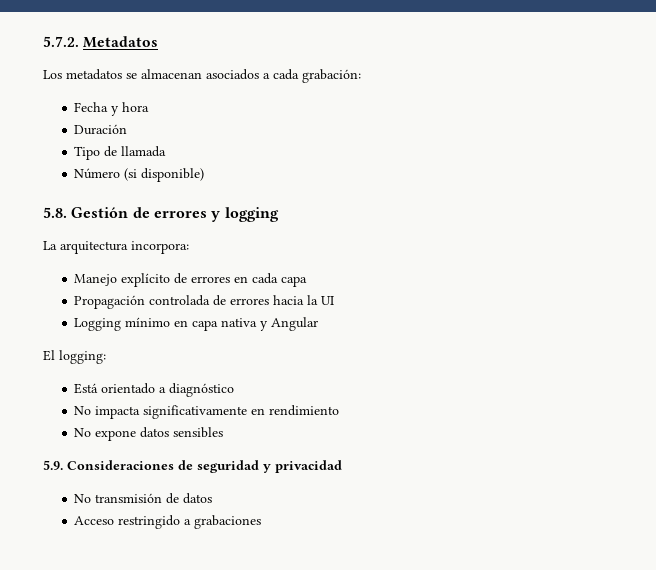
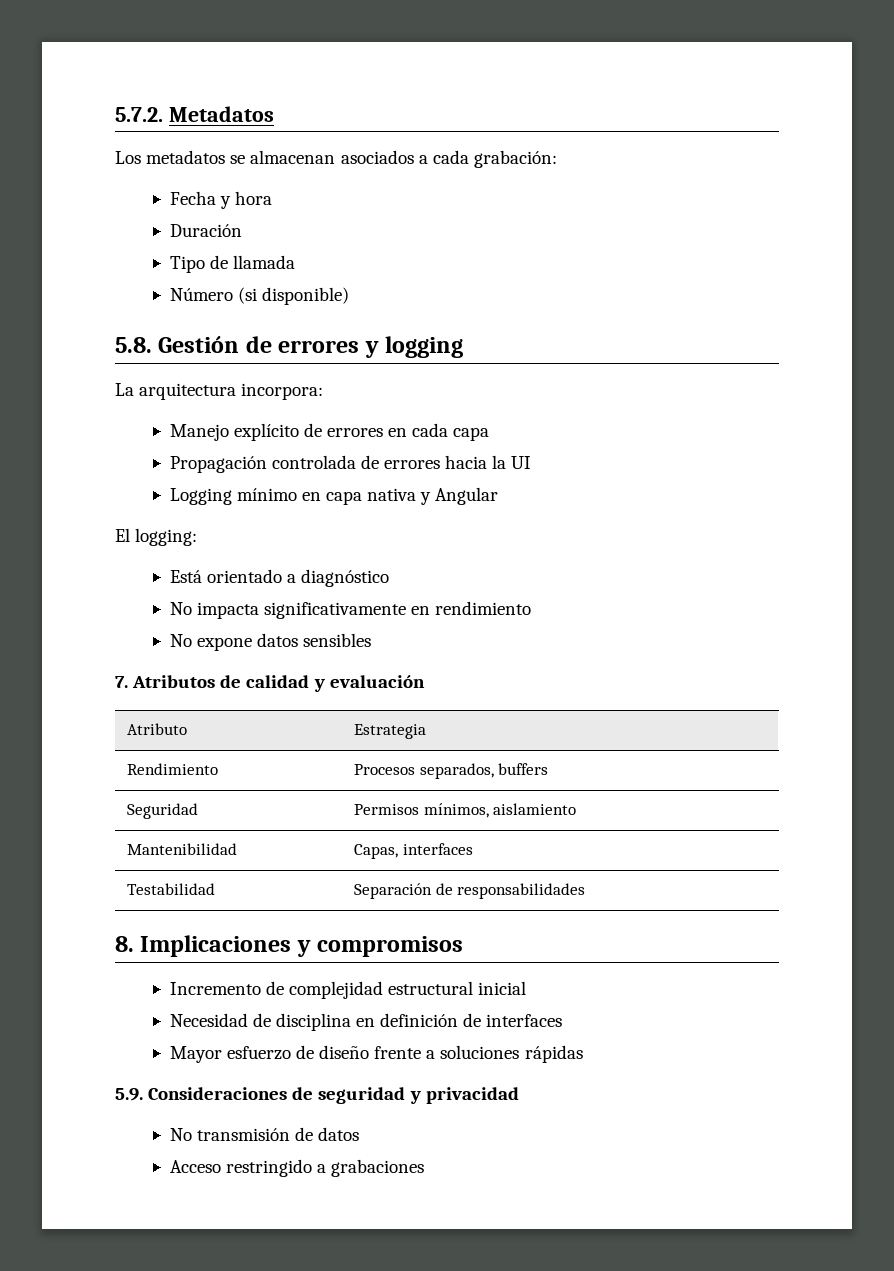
+ 7. Atributos de calidad y evaluación
+ Atributo | Estrategia
+ Rendimiento | Procesos separados, buffers
+ Seguridad | Permisos mínimos, aislamiento
+ Mantenibilidad | Capas, interfaces
+ Testabilidad | Separación de responsabilidades
+ 8. Implicaciones y compromisos
+ Incremento de complejidad estructural inicial
+ Necesidad de disciplina en definición de interfaces
+ Mayor esfuerzo de diseño frente a soluciones rápidas

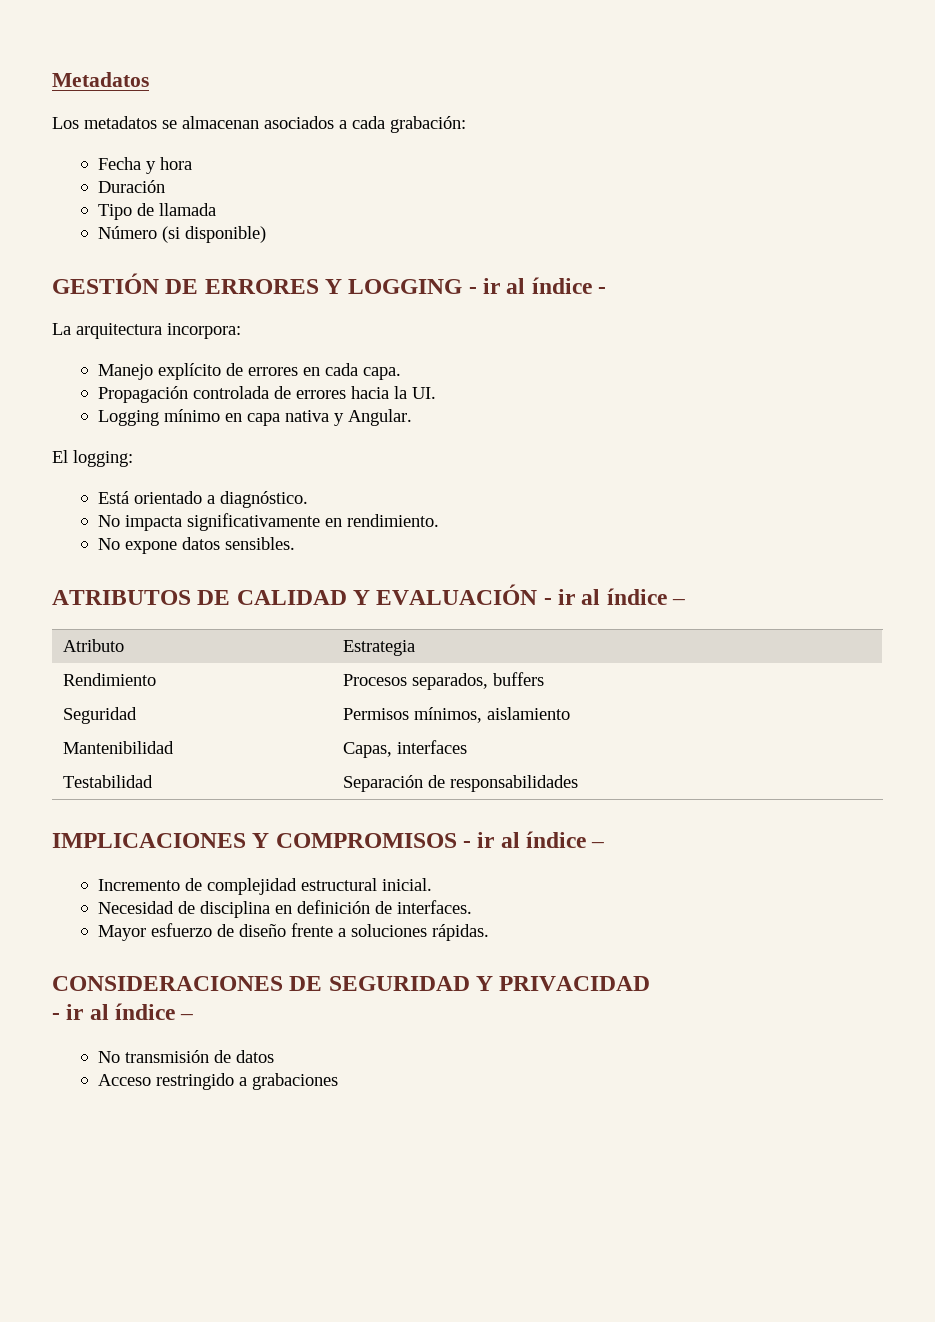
- 5.7.2. Metadatos
+ Metadatos
- 5.8. Gestión de errores y logging
+ GESTIÓN DE ERRORES Y LOGGING - ir al índice -
- Manejo explícito de errores en cada capa
+ Manejo explícito de errores en cada capa.
- Propagación controlada de errores hacia la UI
+ Propagación controlada de errores hacia la UI.
- Logging mínimo en capa nativa y Angular
+ Logging mínimo en capa nativa y Angular.
- Está orientado a diagnóstico
+ Está orientado a diagnóstico.
- No impacta significativamente en rendimiento
+ No impacta significativamente en rendimiento.
- No expone datos sensibles
- 7. Atributos de calidad y evaluación
+ No expone datos sensibles.
+ ATRIBUTOS DE CALIDAD Y EVALUACIÓN - ir al índice –
- 8. Implicaciones y compromisos
+ IMPLICACIONES Y COMPROMISOS - ir al índice –
- Incremento de complejidad estructural inicial
+ Incremento de complejidad estructural inicial.
- Necesidad de disciplina en definición de interfaces
+ Necesidad de disciplina en definición de interfaces.
- Mayor esfuerzo de diseño frente a soluciones rápidas
- 5.9. Consideraciones de seguridad y privacidad
+ Mayor esfuerzo de diseño frente a soluciones rápidas.
+ CONSIDERACIONES DE SEGURIDAD Y PRIVACIDAD
+ - ir al índice –

